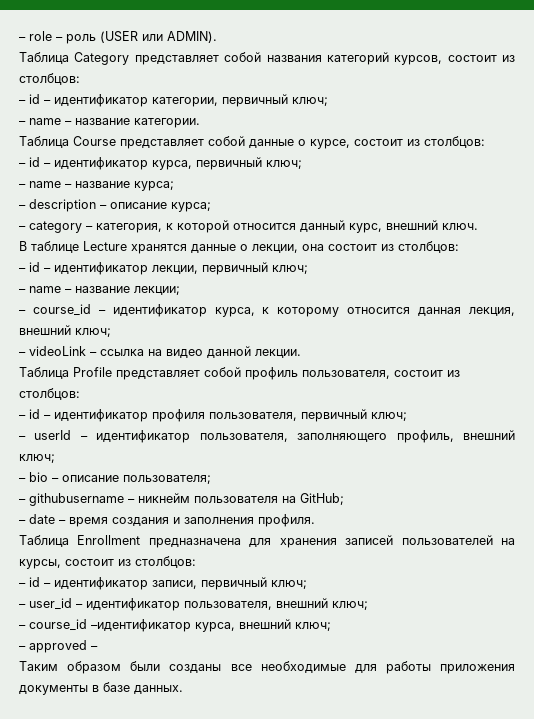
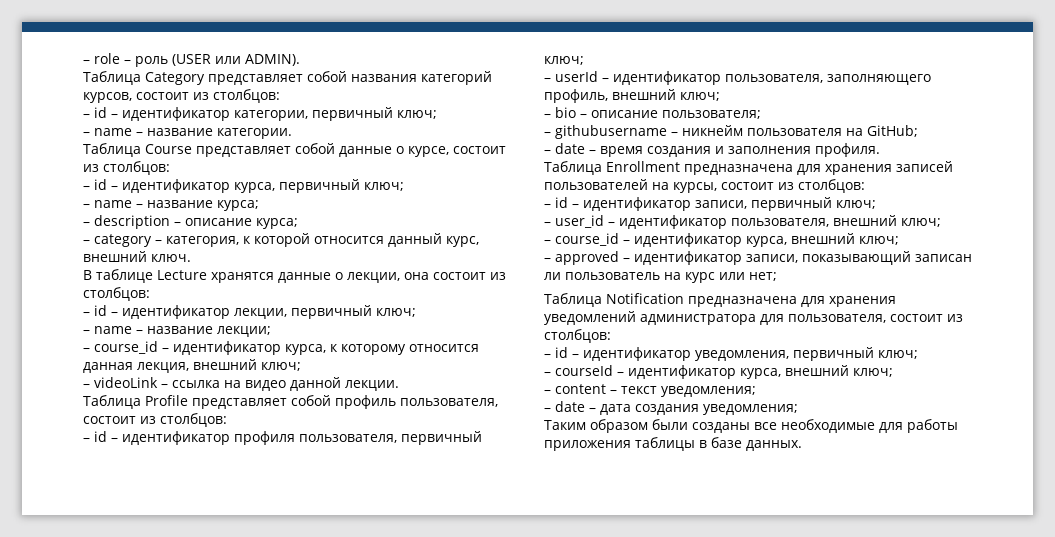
- – course_id –идентификатор курса, внешний ключ;
+ – course_id – идентификатор курса, внешний ключ;
- – approved –
+ – approved – идентификатор записи, показывающий записан ли пользователь на курс или нет;
+ Таблица Notification предназначена для хранения уведомлений администратора для пользователя, состоит из столбцов:
+ – id – идентификатор уведомления, первичный ключ;
+ – courseId – идентификатор курса, внешний ключ;
+ – content – текст уведомления;
+ – date – дата создания уведомления;
- Таким образом были созданы все необходимые для работы приложения документы в базе данных.
+ Таким образом были созданы все необходимые для работы приложения таблицы в базе данных.

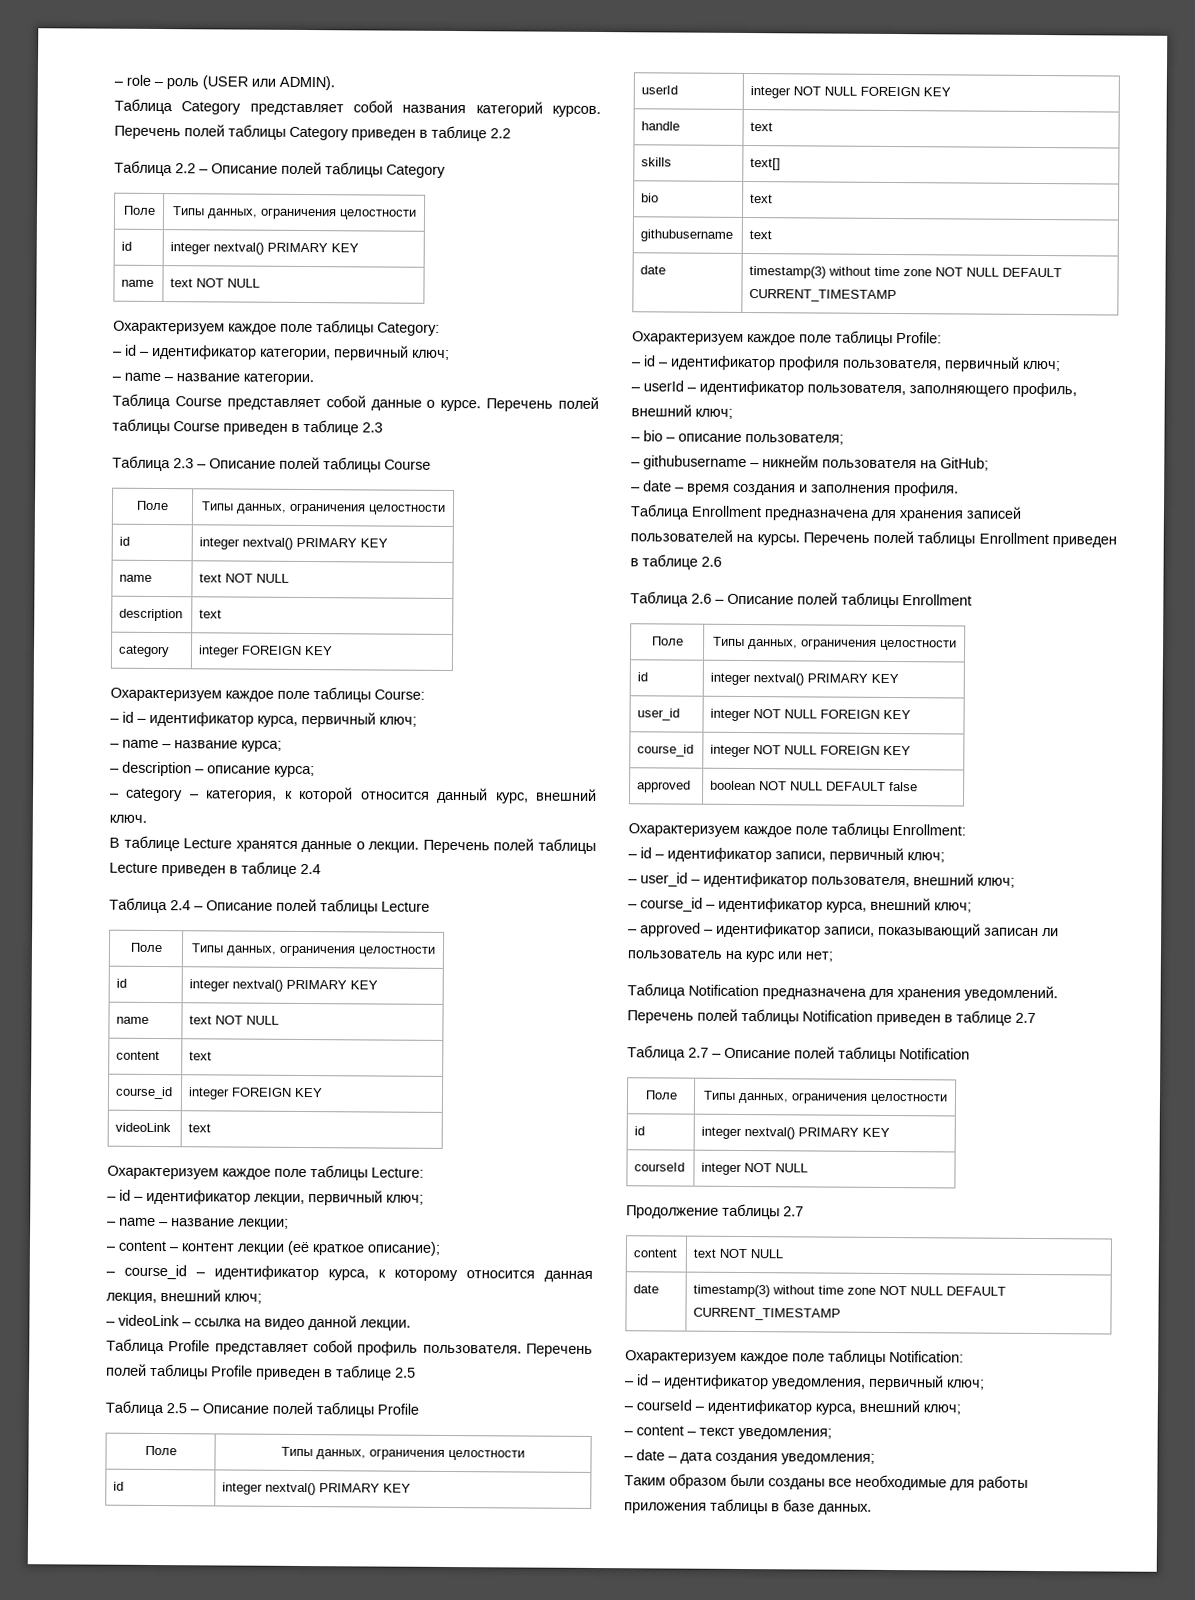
- Таблица Category представляет собой названия категорий курсов, состоит из столбцов:
+ Таблица Category представляет собой названия категорий курсов. Перечень полей таблицы Category приведен в таблице 2.2
+ Таблица 2.2 – Описание полей таблицы Category
+ Поле | Типы данных, ограничения целостности
+ id | integer nextval() PRIMARY KEY
+ name | text NOT NULL
+ Охарактеризуем каждое поле таблицы Category:
- Таблица Course представляет собой данные о курсе, состоит из столбцов:
+ Таблица Course представляет собой данные о курсе. Перечень полей таблицы Course приведен в таблице 2.3
+ Таблица 2.3 – Описание полей таблицы Course
+ Поле | Типы данных, ограничения целостности
+ id | integer nextval() PRIMARY KEY
+ name | text NOT NULL
+ description | text
+ category | integer FOREIGN KEY
+ Охарактеризуем каждое поле таблицы Course:
- В таблице Lecture хранятся данные о лекции, она состоит из столбцов:
+ В таблице Lecture хранятся данные о лекции. Перечень полей таблицы Lecture приведен в таблице 2.4
+ Таблица 2.4 – Описание полей таблицы Lecture
+ Поле | Типы данных, ограничения целостности
+ id | integer nextval() PRIMARY KEY
+ name | text NOT NULL
+ content | text
+ course_id | integer FOREIGN KEY
+ videoLink | text
+ Охарактеризуем каждое поле таблицы Lecture:
+ – content – контент лекции (её краткое описание);
- Таблица Profile представляет собой профиль пользователя, состоит из столбцов:
+ Таблица Profile представляет собой профиль пользователя. Перечень полей таблицы Profile приведен в таблице 2.5
+ Таблица 2.5 – Описание полей таблицы Profile
+ Поле | Типы данных, ограничения целостности
+ id | integer nextval() PRIMARY KEY
+ userId | integer NOT NULL FOREIGN KEY
+ handle | text
+ skills | text[]
+ bio | text
+ githubusername | text
+ date | timestamp(3) without time zone NOT NULL DEFAULT CURRENT_TIMESTAMP
+ Охарактеризуем каждое поле таблицы Profile:
- Таблица Enrollment предназначена для хранения записей пользователей на курсы, состоит из столбцов:
+ Таблица Enrollment предназначена для хранения записей пользователей на курсы. Перечень полей таблицы Enrollment приведен в таблице 2.6
+ Таблица 2.6 – Описание полей таблицы Enrollment
+ Поле | Типы данных, ограничения целостности
+ id | integer nextval() PRIMARY KEY
+ user_id | integer NOT NULL FOREIGN KEY
+ course_id | integer NOT NULL FOREIGN KEY
+ approved | boolean NOT NULL DEFAULT false
+ Охарактеризуем каждое поле таблицы Enrollment:
- Таблица Notification предназначена для хранения уведомлений администратора для пользователя, состоит из столбцов:
+ Таблица Notification предназначена для хранения уведомлений. Перечень полей таблицы Notification приведен в таблице 2.7
+ Таблица 2.7 – Описание полей таблицы Notification
+ Поле | Типы данных, ограничения целостности
+ id | integer nextval() PRIMARY KEY
+ courseId | integer NOT NULL
+ Продолжение таблицы 2.7
+ content | text NOT NULL
+ date | timestamp(3) without time zone NOT NULL DEFAULT CURRENT_TIMESTAMP
+ Охарактеризуем каждое поле таблицы Notification:

